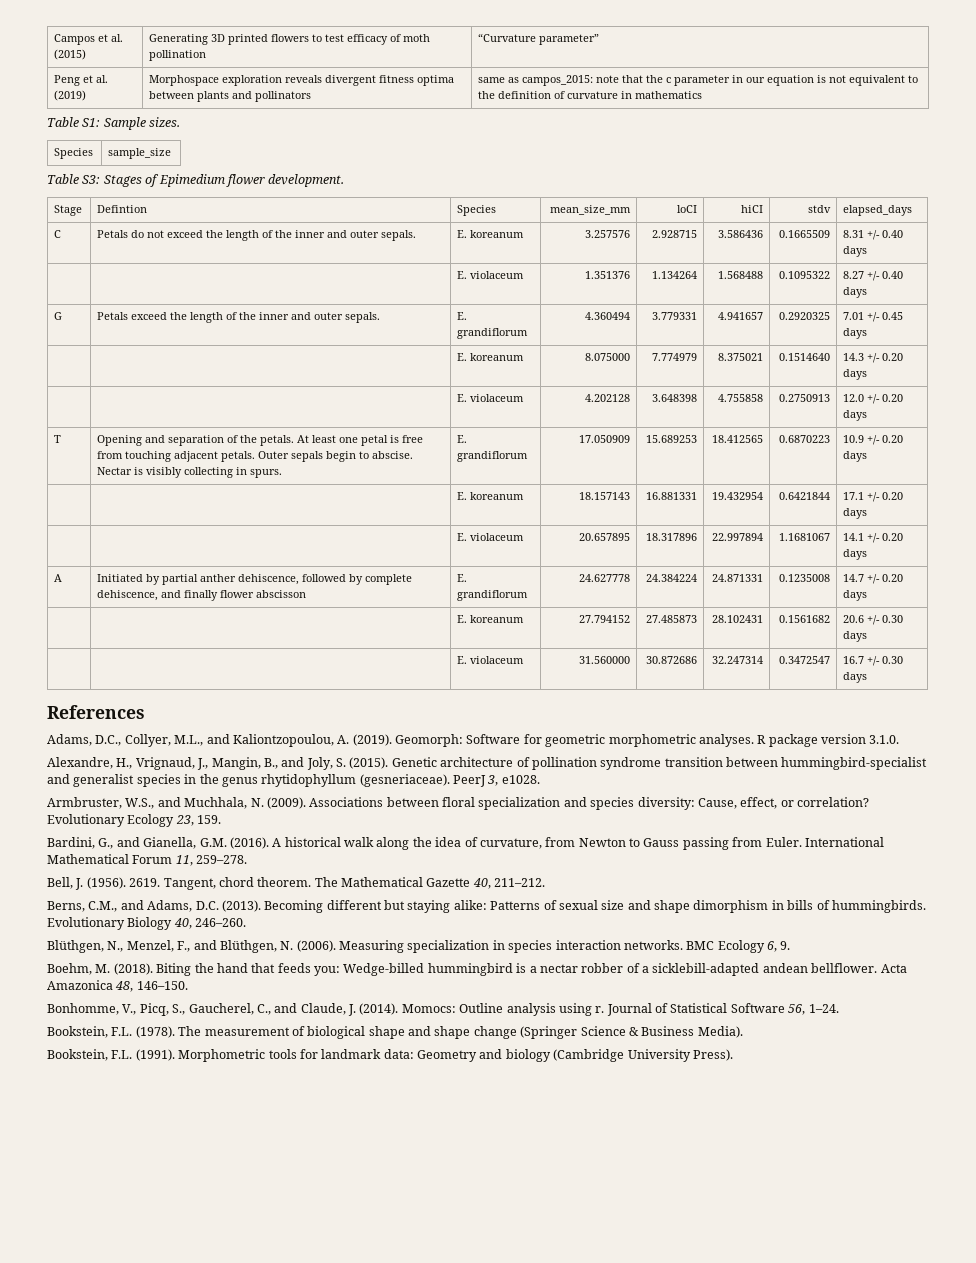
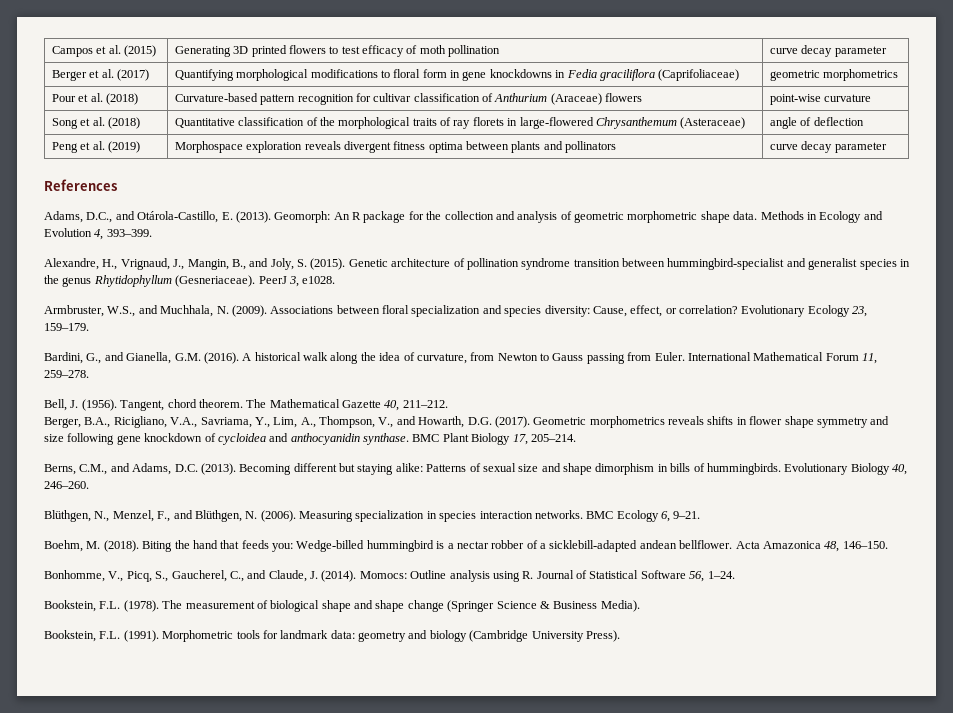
- Campos et al. (2015) | Generating 3D printed flowers to test efficacy of moth pollination | “Curvature parameter”
+ Campos et al. (2015) | Generating 3D printed flowers to test efficacy of moth pollination | curve decay parameter
+ Berger et al. (2017) | Quantifying morphological modifications to floral form in gene knockdowns in Fedia graciliflora (Caprifoliaceae) | geometric morphometrics
+ Pour et al. (2018) | Curvature-based pattern recognition for cultivar classification of Anthurium (Araceae) flowers | point-wise curvature
+ Song et al. (2018) | Quantitative classification of the morphological traits of ray florets in large-flowered Chrysanthemum (Asteraceae) | angle of deflection
- Peng et al. (2019) | Morphospace exploration reveals divergent fitness optima between plants and pollinators | same as campos_2015: note that the c parameter in our equation is not equivalent to the definition of curvature in mathematics
- Table S1: Sample sizes.
- Species | sample_size
- Table S3: Stages of Epimedium flower development.
- Stage | Defintion | Species | mean_size_mm | loCI | hiCI | stdv | elapsed_days
- C | Petals do not exceed the length of the inner and outer sepals. | E. koreanum | 3.257576 | 2.928715 | 3.586436 | 0.1665509 | 8.31 +/- 0.40 days
- | | E. violaceum | 1.351376 | 1.134264 | 1.568488 | 0.1095322 | 8.27 +/- 0.40 days
- G | Petals exceed the length of the inner and outer sepals. | E. grandiflorum | 4.360494 | 3.779331 | 4.941657 | 0.2920325 | 7.01 +/- 0.45 days
- | | E. koreanum | 8.075000 | 7.774979 | 8.375021 | 0.1514640 | 14.3 +/- 0.20 days
- | | E. violaceum | 4.202128 | 3.648398 | 4.755858 | 0.2750913 | 12.0 +/- 0.20 days
- T | Opening and separation of the petals. At least one petal is free from touching adjacent petals. Outer sepals begin to abscise. Nectar is visibly collecting in spurs. | E. grandiflorum | 17.050909 | 15.689253 | 18.412565 | 0.6870223 | 10.9 +/- 0.20 days
- | | E. koreanum | 18.157143 | 16.881331 | 19.432954 | 0.6421844 | 17.1 +/- 0.20 days
- | | E. violaceum | 20.657895 | 18.317896 | 22.997894 | 1.1681067 | 14.1 +/- 0.20 days
- A | Initiated by partial anther dehiscence, followed by complete dehiscence, and finally flower abscisson | E. grandiflorum | 24.627778 | 24.384224 | 24.871331 | 0.1235008 | 14.7 +/- 0.20 days
- | | E. koreanum | 27.794152 | 27.485873 | 28.102431 | 0.1561682 | 20.6 +/- 0.30 days
- | | E. violaceum | 31.560000 | 30.872686 | 32.247314 | 0.3472547 | 16.7 +/- 0.30 days
+ Peng et al. (2019) | Morphospace exploration reveals divergent fitness optima between plants and pollinators | curve decay parameter
  References
- Adams, D.C., Collyer, M.L., and Kaliontzopoulou, A. (2019). Geomorph: Software for geometric morphometric analyses. R package version 3.1.0.
+ Adams, D.C., and Otárola-Castillo, E. (2013). Geomorph: An R package for the collection and analysis of geometric morphometric shape data. Methods in Ecology and Evolution 4, 393–399.
- Genetic architecture of pollination syndrome transition between hummingbird-specialist and generalist species in the genus rhytidophyllum (gesneriaceae).
+ Genetic architecture of pollination syndrome transition between hummingbird-specialist and generalist species in the genus Rhytidophyllum (Gesneriaceae).
- Evolutionary Ecology 23, 159.
+ Evolutionary Ecology 23, 159–179.
- 2619.
+ Berger, B.A., Ricigliano, V.A., Savriama, Y., Lim, A., Thompson, V., and Howarth, D.G. (2017). Geometric morphometrics reveals shifts in flower shape symmetry and size following gene knockdown of cycloidea and anthocyanidin synthase. BMC Plant Biology 17, 205–214.
- BMC Ecology 6, 9.
+ BMC Ecology 6, 9–21.
- Momocs: Outline analysis using r. Journal of Statistical Software 56, 1–24.
+ Momocs: Outline analysis using R. Journal of Statistical Software 56, 1–24.
- Morphometric tools for landmark data: Geometry and biology (Cambridge University Press).
+ Morphometric tools for landmark data: geometry and biology (Cambridge University Press).

